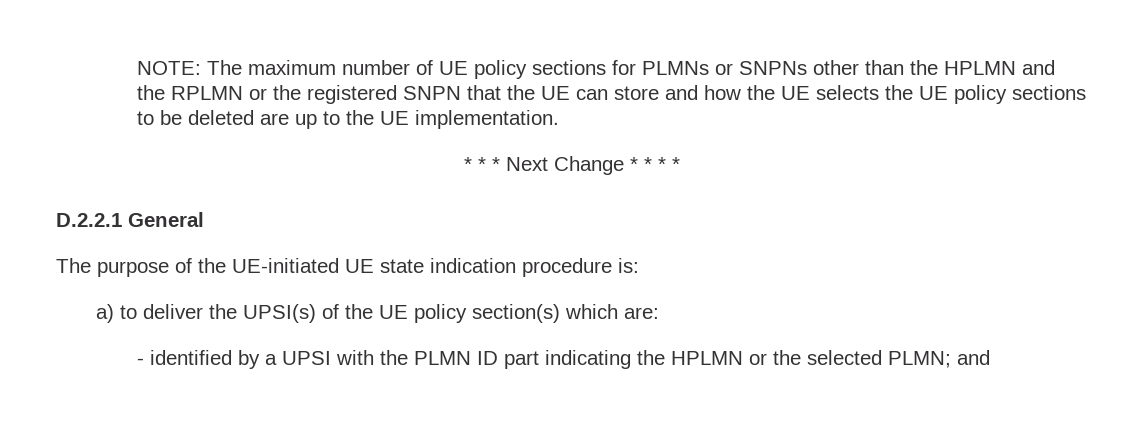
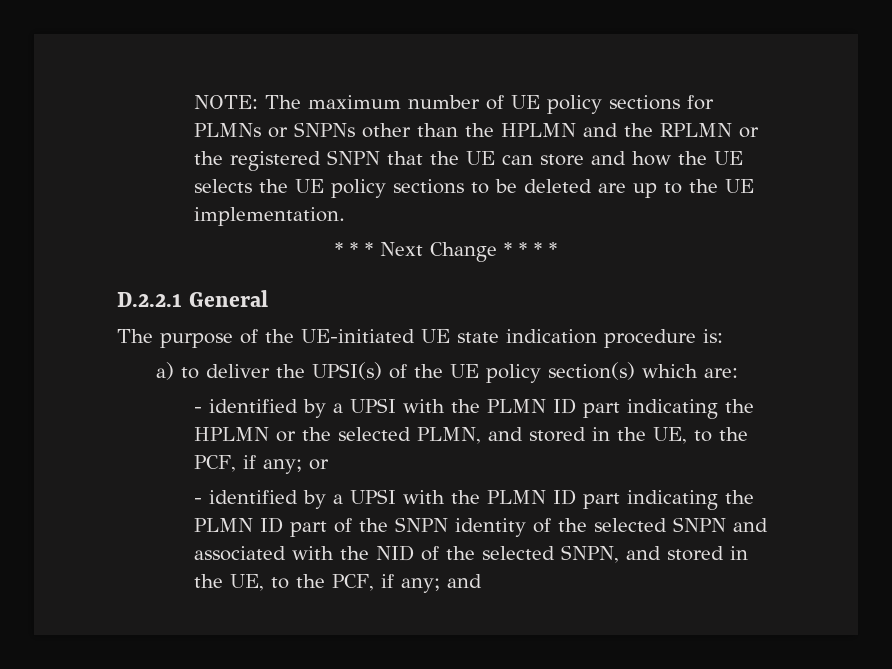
- - identified by a UPSI with the PLMN ID part indicating the HPLMN or the selected PLMN; and
+ - identified by a UPSI with the PLMN ID part indicating the HPLMN or the selected PLMN, and stored in the UE, to the PCF, if any; or
+ - identified by a UPSI with the PLMN ID part indicating the PLMN ID part of the SNPN identity of the selected SNPN and associated with the NID of the selected SNPN, and stored in the UE, to the PCF, if any; and

